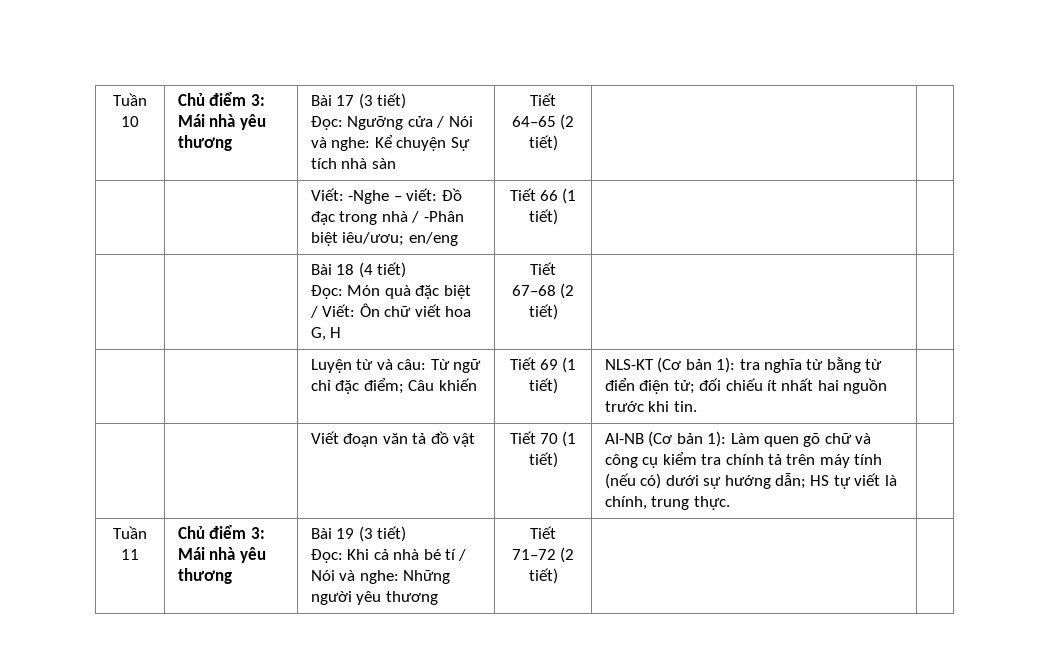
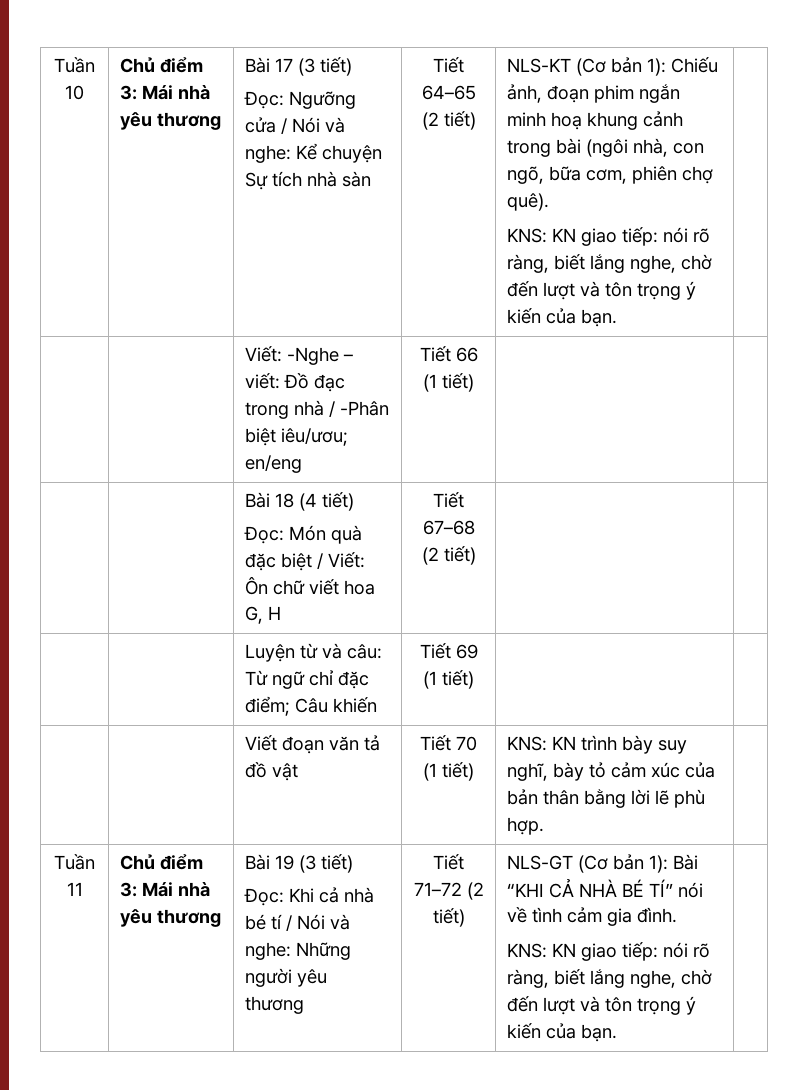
+ NLS-KT (Cơ bản 1): Chiếu ảnh, đoạn phim ngắn minh hoạ khung cảnh trong bài (ngôi nhà, con ngõ, bữa cơm, phiên chợ quê).
+ KNS: KN giao tiếp: nói rõ ràng, biết lắng nghe, chờ đến lượt và tôn trọng ý kiến của bạn.
- | | Luyện từ và câu: Từ ngữ chỉ đặc điểm; Câu khiến | Tiết 69 (1 tiết) | NLS-KT (Cơ bản 1): tra nghĩa từ bằng từ điển điện tử; đối chiếu ít nhất hai nguồn trước khi tin. |
+ | | Luyện từ và câu: Từ ngữ chỉ đặc điểm; Câu khiến | Tiết 69 (1 tiết) | |
- AI-NB (Cơ bản 1): Làm quen gõ chữ và công cụ kiểm tra chính tả trên máy tính (nếu có) dưới sự hướng dẫn; HS tự viết là chính, trung thực.
+ KNS: KN trình bày suy nghĩ, bày tỏ cảm xúc của bản thân bằng lời lẽ phù hợp.
+ NLS-GT (Cơ bản 1): Bài “KHI CẢ NHÀ BÉ TÍ” nói về tình cảm gia đình.
+ KNS: KN giao tiếp: nói rõ ràng, biết lắng nghe, chờ đến lượt và tôn trọng ý kiến của bạn.

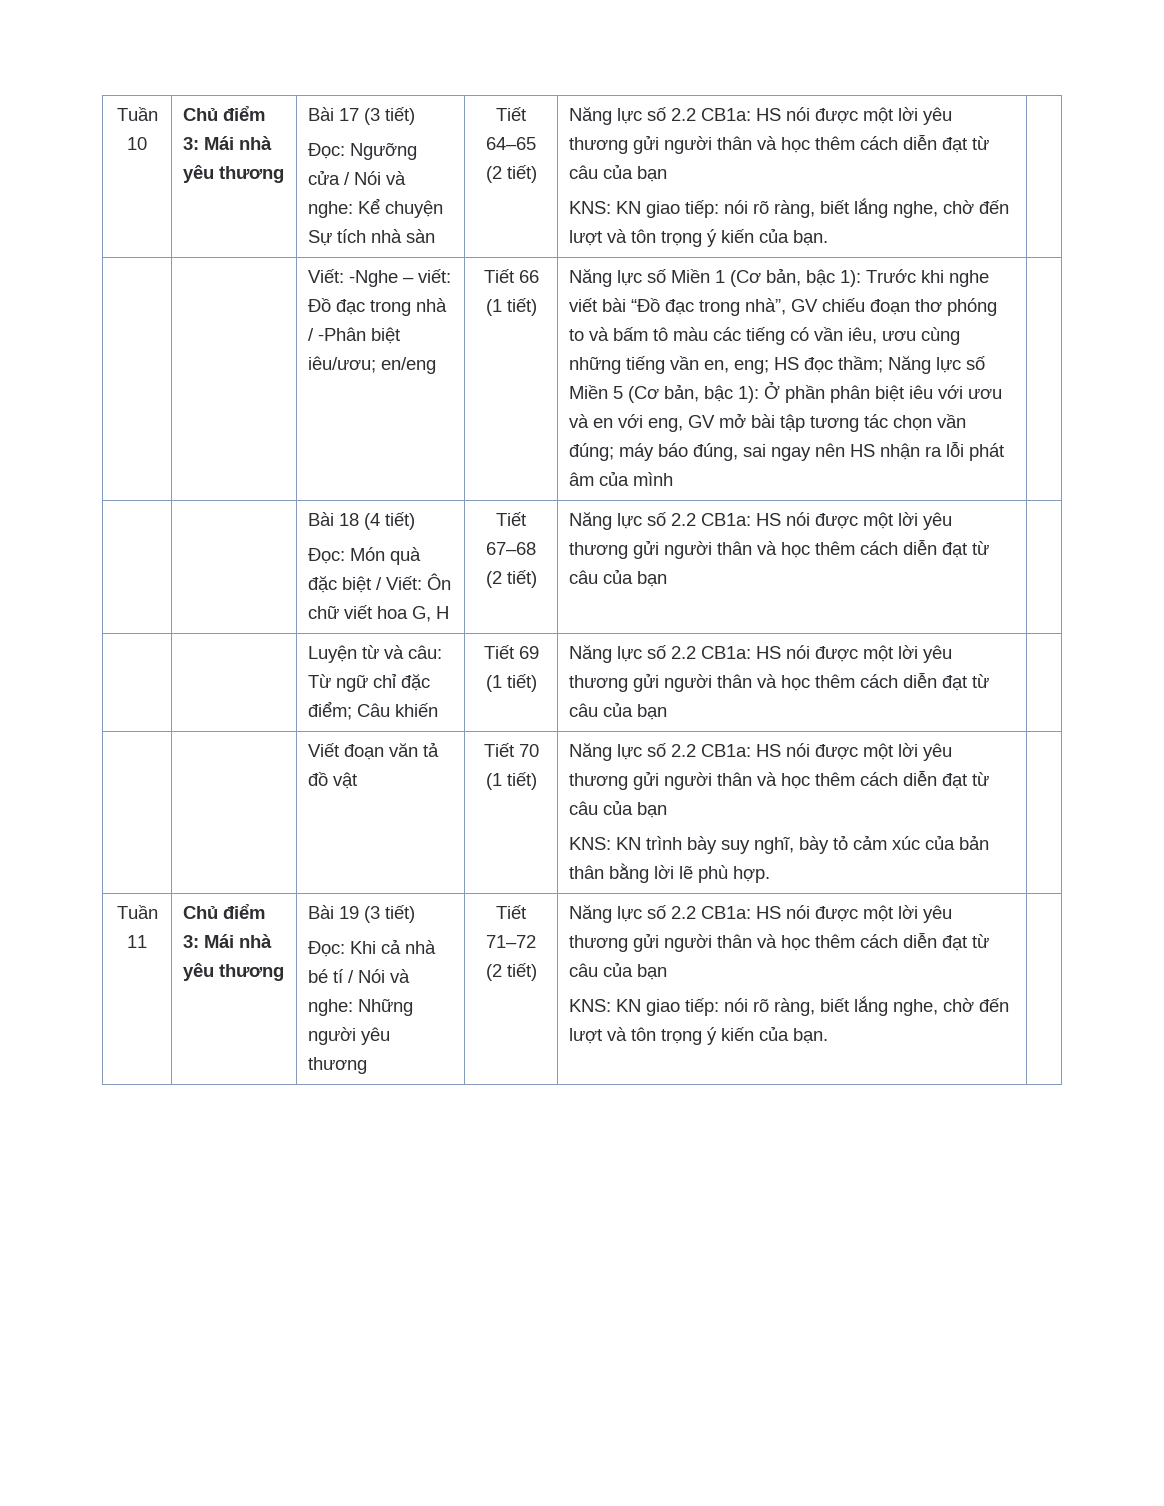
- Tiết 64–65 (2 tiết) | NLS-KT (Cơ bản 1): Chiếu ảnh, đoạn phim ngắn minh hoạ khung cảnh trong bài (ngôi nhà, con ngõ, bữa cơm, phiên chợ quê).
+ Tiết 64–65 (2 tiết) | Năng lực số 2.2 CB1a: HS nói được một lời yêu thương gửi người thân và học thêm cách diễn đạt từ câu của bạn
+ Năng lực số Miền 1 (Cơ bản, bậc 1): Trước khi nghe viết bài “Đồ đạc trong nhà”, GV chiếu đoạn thơ phóng to và bấm tô màu các tiếng có vần iêu, ươu cùng những tiếng vần en, eng; HS đọc thầm; Năng lực số Miền 5 (Cơ bản, bậc 1): Ở phần phân biệt iêu với ươu và en với eng, GV mở bài tập tương tác chọn vần đúng; máy báo đúng, sai ngay nên HS nhận ra lỗi phát âm của mình
- Tiết 67–68 (2 tiết)
+ Tiết 67–68 (2 tiết) | Năng lực số 2.2 CB1a: HS nói được một lời yêu thương gửi người thân và học thêm cách diễn đạt từ câu của bạn
- | | Luyện từ và câu: Từ ngữ chỉ đặc điểm; Câu khiến | Tiết 69 (1 tiết) | |
+ | | Luyện từ và câu: Từ ngữ chỉ đặc điểm; Câu khiến | Tiết 69 (1 tiết) | Năng lực số 2.2 CB1a: HS nói được một lời yêu thương gửi người thân và học thêm cách diễn đạt từ câu của bạn |
- Tiết 70 (1 tiết)
+ Tiết 70 (1 tiết) | Năng lực số 2.2 CB1a: HS nói được một lời yêu thương gửi người thân và học thêm cách diễn đạt từ câu của bạn
- Tiết 71–72 (2 tiết) | NLS-GT (Cơ bản 1): Bài “KHI CẢ NHÀ BÉ TÍ” nói về tình cảm gia đình.
+ Tiết 71–72 (2 tiết) | Năng lực số 2.2 CB1a: HS nói được một lời yêu thương gửi người thân và học thêm cách diễn đạt từ câu của bạn

